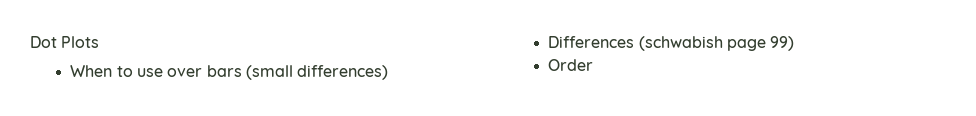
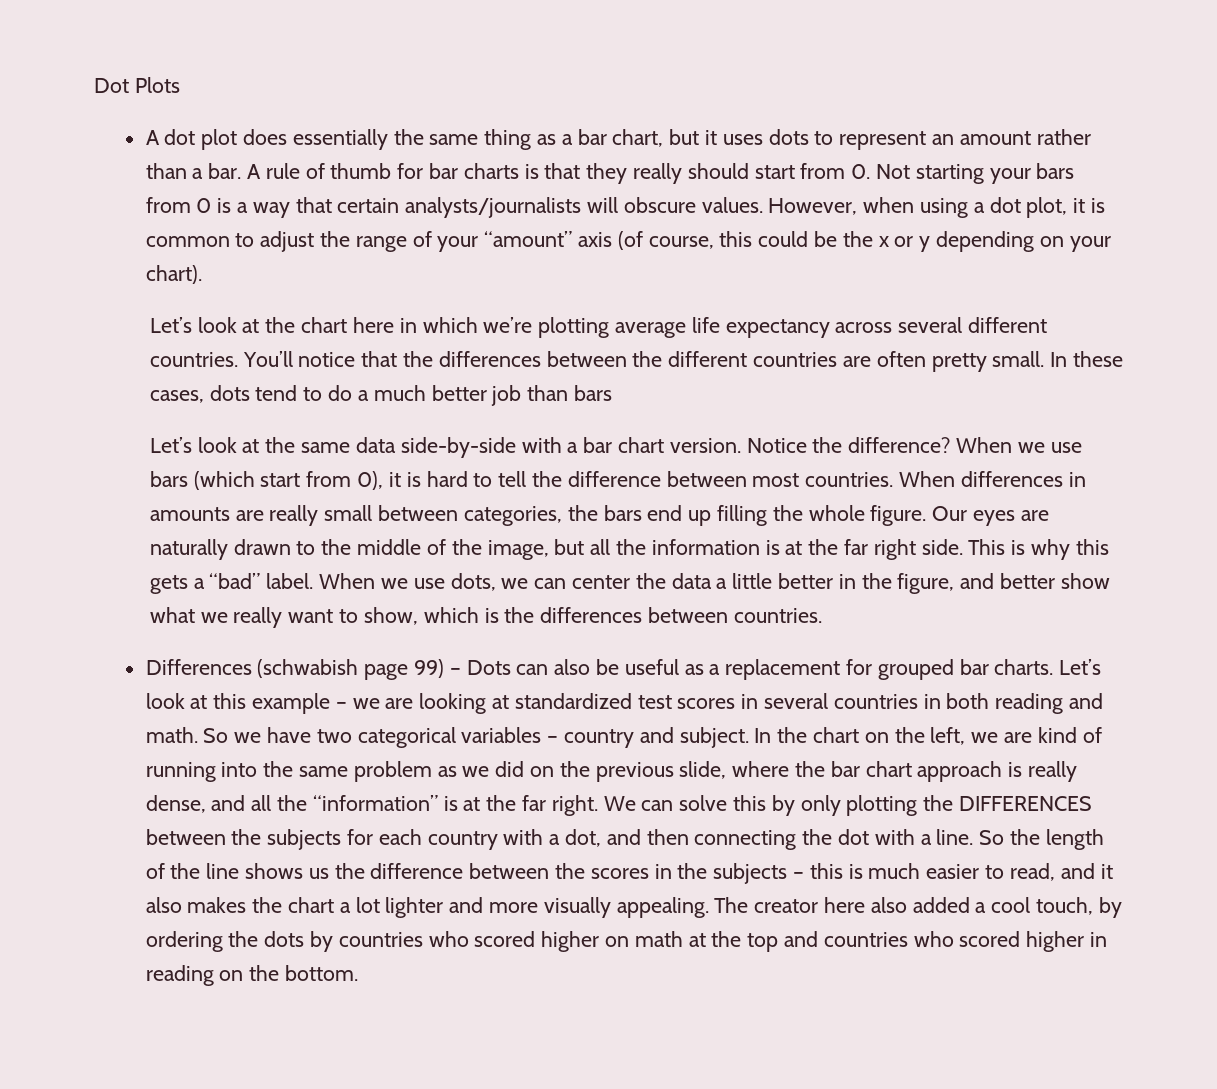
- When to use over bars (small differences)
- Differences (schwabish page 99)
- Order
+ A dot plot does essentially the same thing as a bar chart, but it uses dots to represent an amount rather than a bar. A rule of thumb for bar charts is that they really should start from 0. Not starting your bars from 0 is a way that certain analysts/journalists will obscure values. However, when using a dot plot, it is common to adjust the range of your “amount” axis (of course, this could be the x or y depending on your chart).
+ Let’s look at the chart here in which we’re plotting average life expectancy across several different countries. You’ll notice that the differences between the different countries are often pretty small. In these cases, dots tend to do a much better job than bars
+ Let’s look at the same data side-by-side with a bar chart version. Notice the difference? When we use bars (which start from 0), it is hard to tell the difference between most countries. When differences in amounts are really small between categories, the bars end up filling the whole figure. Our eyes are naturally drawn to the middle of the image, but all the information is at the far right side. This is why this gets a “bad” label. When we use dots, we can center the data a little better in the figure, and better show what we really want to show, which is the differences between countries.
+ Differences (schwabish page 99) – Dots can also be useful as a replacement for grouped bar charts. Let’s look at this example – we are looking at standardized test scores in several countries in both reading and math. So we have two categorical variables – country and subject. In the chart on the left, we are kind of running into the same problem as we did on the previous slide, where the bar chart approach is really dense, and all the “information” is at the far right. We can solve this by only plotting the DIFFERENCES between the subjects for each country with a dot, and then connecting the dot with a line. So the length of the line shows us the difference between the scores in the subjects – this is much easier to read, and it also makes the chart a lot lighter and more visually appealing. The creator here also added a cool touch, by ordering the dots by countries who scored higher on math at the top and countries who scored higher in reading on the bottom.

